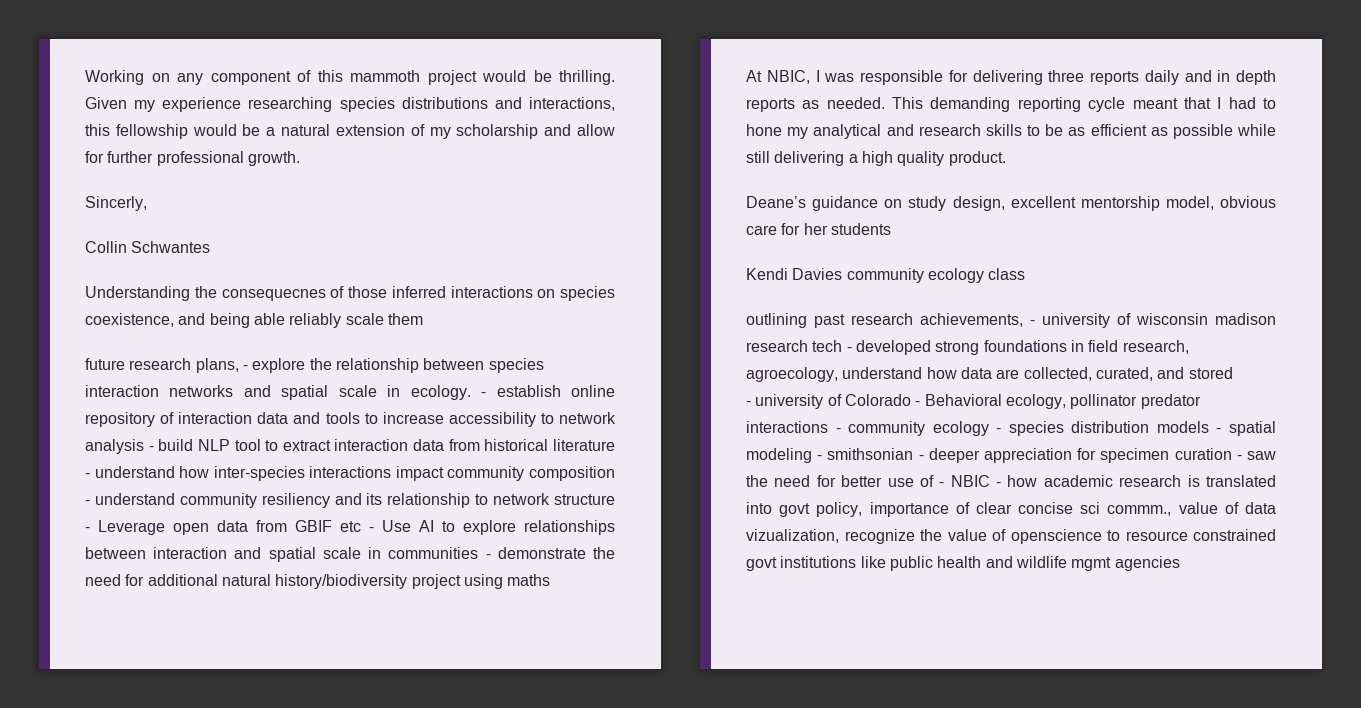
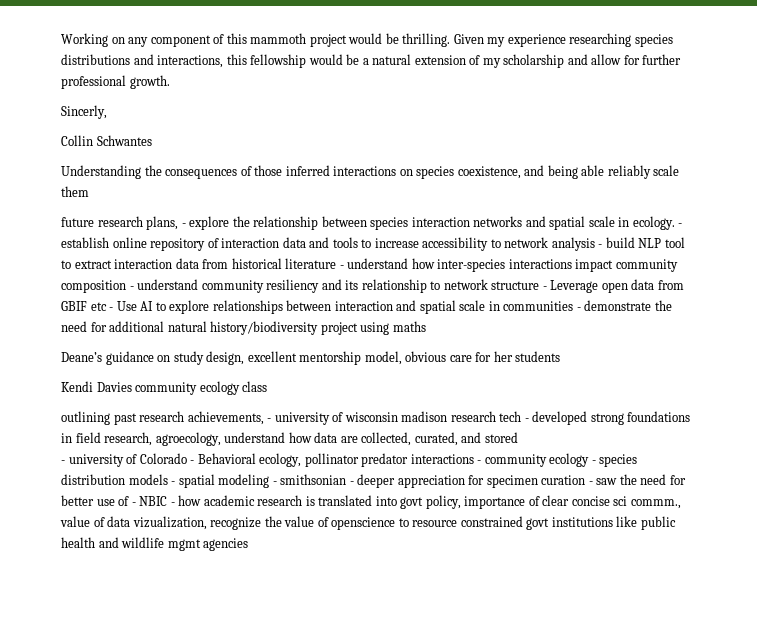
- Understanding the consequecnes of those inferred interactions on species coexistence, and being able reliably scale them
+ Understanding the consequences of those inferred interactions on species coexistence, and being able reliably scale them
- At NBIC, I was responsible for delivering three reports daily and in depth reports as needed. This demanding reporting cycle meant that I had to hone my analytical and research skills to be as efficient as possible while still delivering a high quality product.

